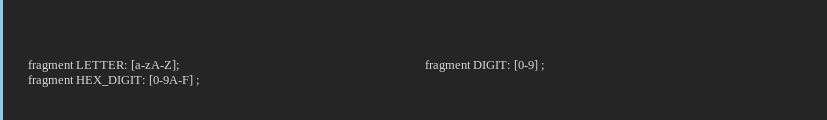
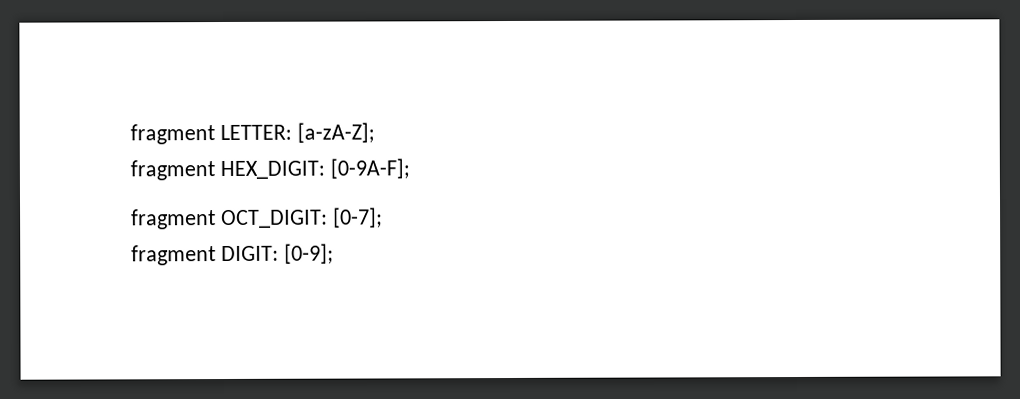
- fragment HEX_DIGIT: [0-9A-F] ;
+ fragment HEX_DIGIT: [0-9A-F];
+ fragment OCT_DIGIT: [0-7];
- fragment DIGIT: [0-9] ;
+ fragment DIGIT: [0-9];

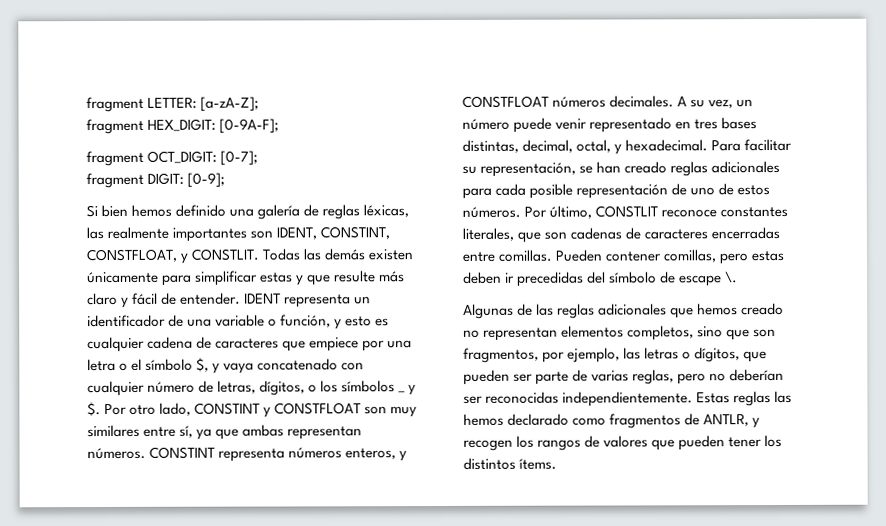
+ Si bien hemos definido una galería de reglas léxicas, las realmente importantes son IDENT, CONSTINT, CONSTFLOAT, y CONSTLIT. Todas las demás existen únicamente para simplificar estas y que resulte más claro y fácil de entender. IDENT representa un identificador de una variable o función, y esto es cualquier cadena de caracteres que empiece por una letra o el símbolo $, y vaya concatenado con cualquier número de letras, dígitos, o los símbolos _ y $. Por otro lado, CONSTINT y CONSTFLOAT son muy similares entre sí, ya que ambas representan números. CONSTINT representa números enteros, y CONSTFLOAT números decimales. A su vez, un número puede venir representado en tres bases distintas, decimal, octal, y hexadecimal. Para facilitar su representación, se han creado reglas adicionales para cada posible representación de uno de estos números. Por último, CONSTLIT reconoce constantes literales, que son cadenas de caracteres encerradas entre comillas. Pueden contener comillas, pero estas deben ir precedidas del símbolo de escape \.
+ Algunas de las reglas adicionales que hemos creado no representan elementos completos, sino que son fragmentos, por ejemplo, las letras o dígitos, que pueden ser parte de varias reglas, pero no deberían ser reconocidas independientemente. Estas reglas las hemos declarado como fragmentos de ANTLR, y recogen los rangos de valores que pueden tener los distintos ítems.

